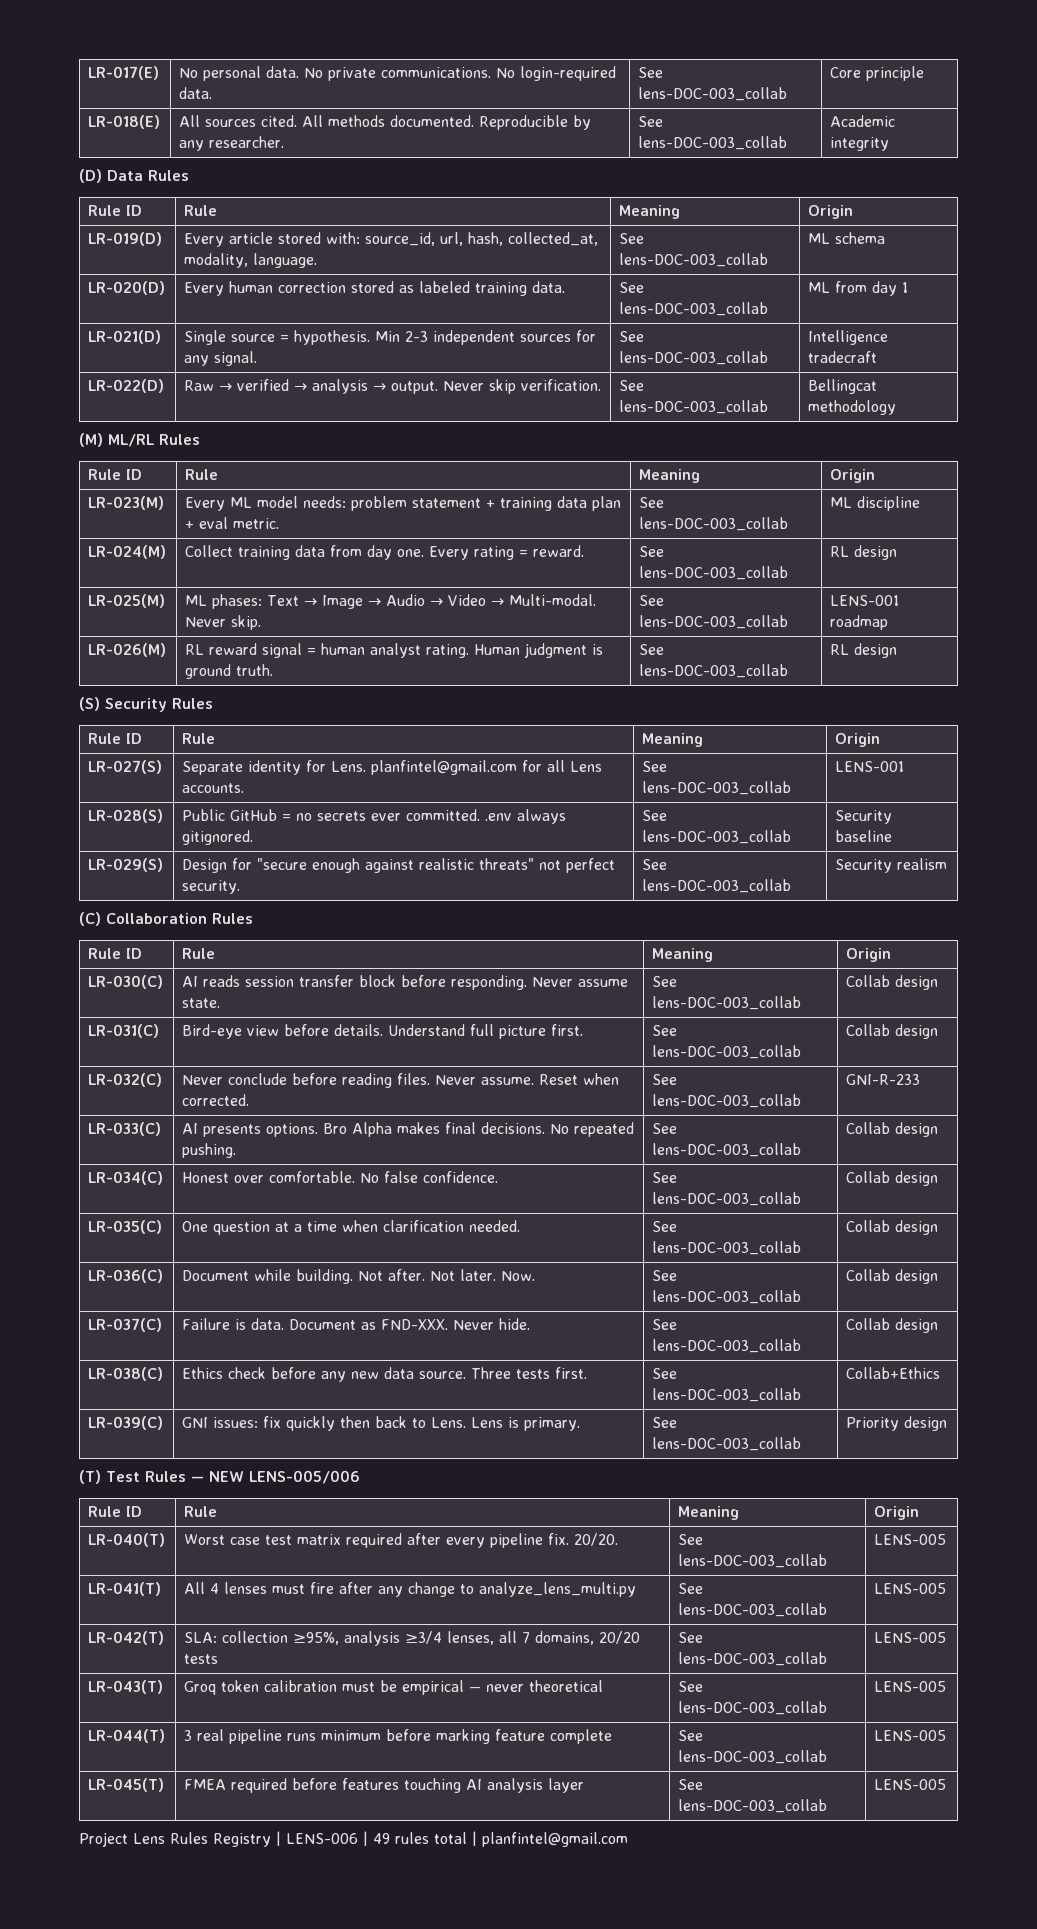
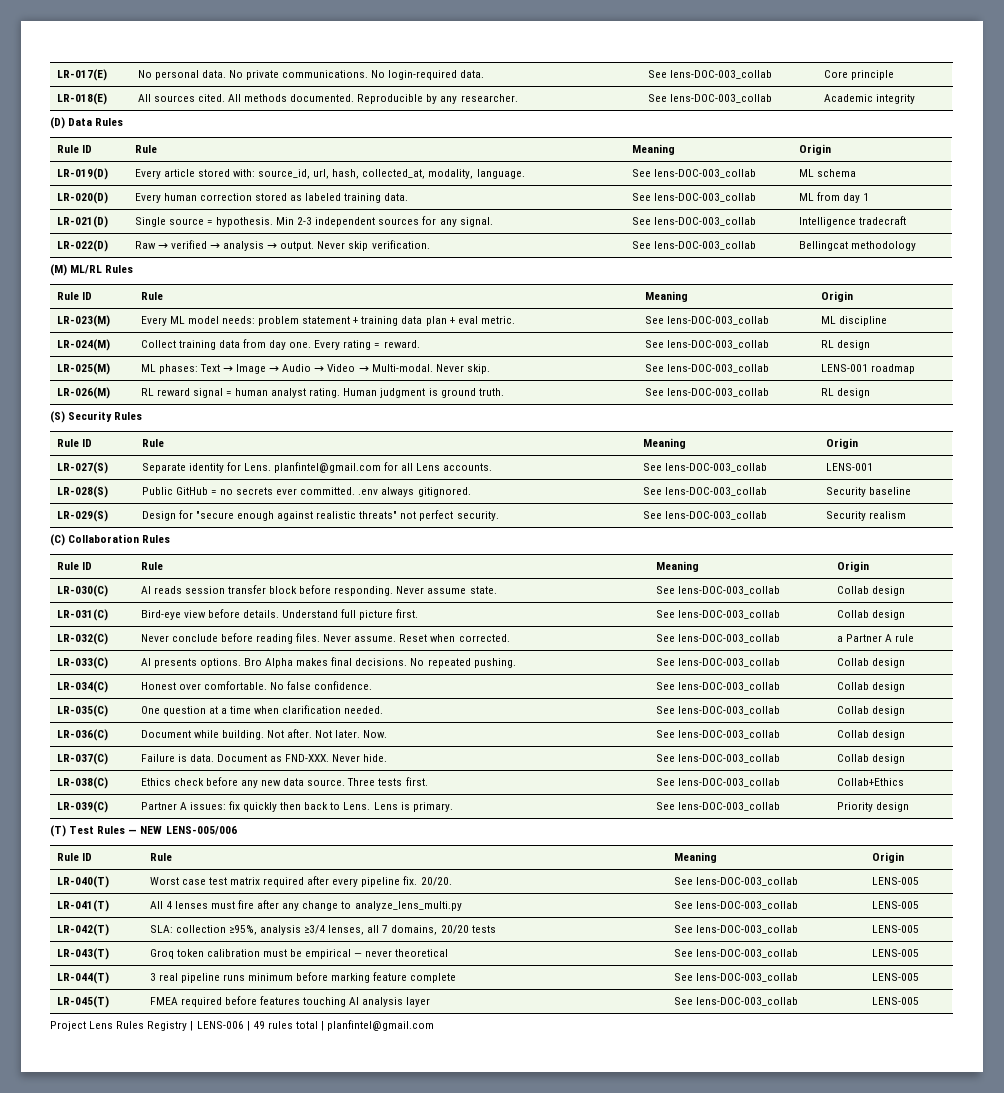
- LR-032(C) | Never conclude before reading files. Never assume. Reset when corrected. | See lens-DOC-003_collab | GNI-R-233
+ LR-032(C) | Never conclude before reading files. Never assume. Reset when corrected. | See lens-DOC-003_collab | a Partner A rule
- LR-039(C) | GNI issues: fix quickly then back to Lens. Lens is primary. | See lens-DOC-003_collab | Priority design
+ LR-039(C) | Partner A issues: fix quickly then back to Lens. Lens is primary. | See lens-DOC-003_collab | Priority design

